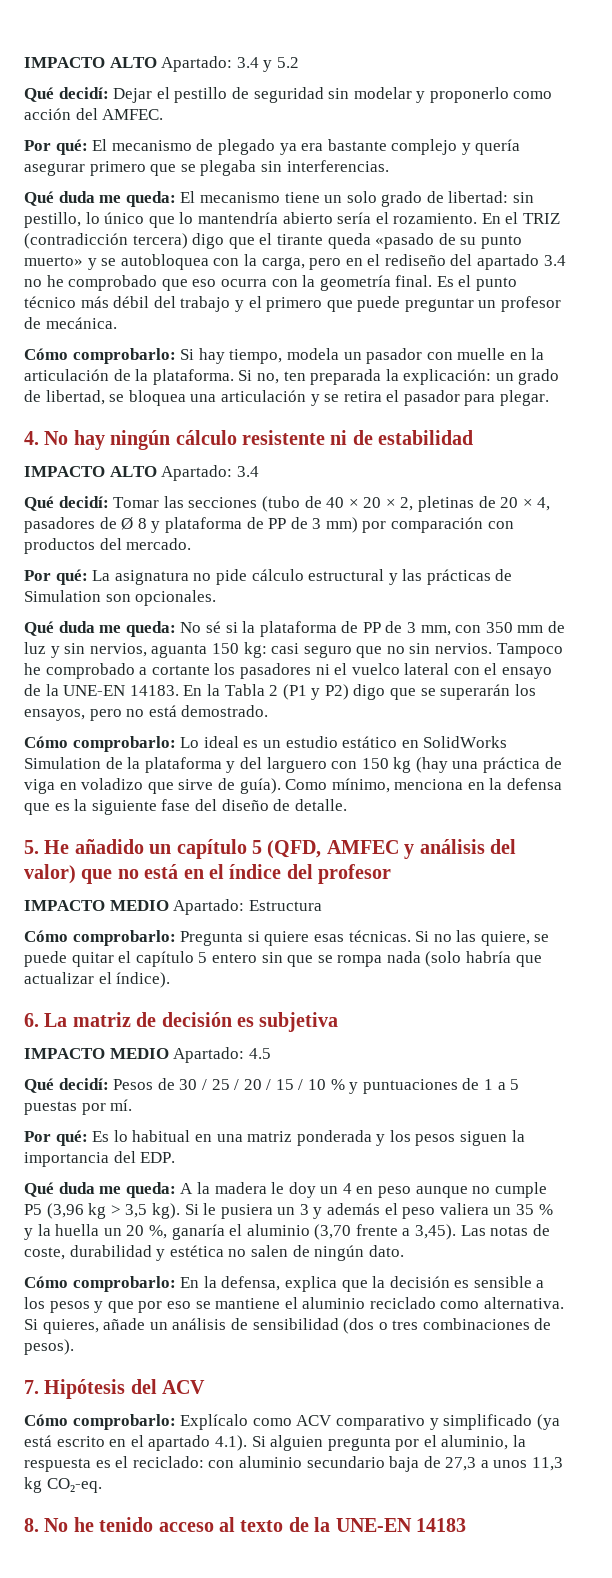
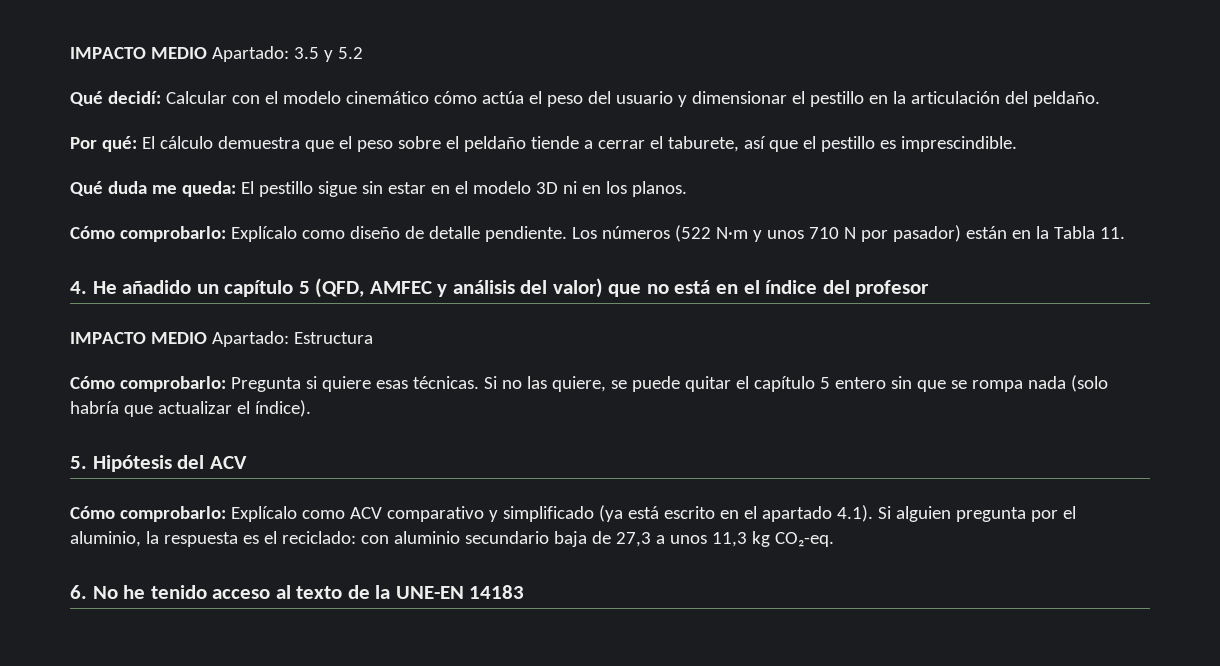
- IMPACTO ALTO Apartado: 3.4 y 5.2
+ IMPACTO MEDIO Apartado: 3.5 y 5.2
- Qué decidí: Dejar el pestillo de seguridad sin modelar y proponerlo como acción del AMFEC.
- Por qué: El mecanismo de plegado ya era bastante complejo y quería asegurar primero que se plegaba sin interferencias.
+ Qué decidí: Calcular con el modelo cinemático cómo actúa el peso del usuario y dimensionar el pestillo en la articulación del peldaño.
+ Por qué: El cálculo demuestra que el peso sobre el peldaño tiende a cerrar el taburete, así que el pestillo es imprescindible.
- Qué duda me queda: El mecanismo tiene un solo grado de libertad: sin pestillo, lo único que lo mantendría abierto sería el rozamiento. En el TRIZ (contradicción tercera) digo que el tirante queda «pasado de su punto muerto» y se autobloquea con la carga, pero en el rediseño del apartado 3.4 no he comprobado que eso ocurra con la geometría final. Es el punto técnico más débil del trabajo y el primero que puede preguntar un profesor de mecánica.
- Cómo comprobarlo: Si hay tiempo, modela un pasador con muelle en la articulación de la plataforma. Si no, ten preparada la explicación: un grado de libertad, se bloquea una articulación y se retira el pasador para plegar.
- 4. No hay ningún cálculo resistente ni de estabilidad
- IMPACTO ALTO Apartado: 3.4
- Qué decidí: Tomar las secciones (tubo de 40 × 20 × 2, pletinas de 20 × 4, pasadores de Ø 8 y plataforma de PP de 3 mm) por comparación con productos del mercado.
- Por qué: La asignatura no pide cálculo estructural y las prácticas de Simulation son opcionales.
- Qué duda me queda: No sé si la plataforma de PP de 3 mm, con 350 mm de luz y sin nervios, aguanta 150 kg: casi seguro que no sin nervios. Tampoco he comprobado a cortante los pasadores ni el vuelco lateral con el ensayo de la UNE-EN 14183. En la Tabla 2 (P1 y P2) digo que se superarán los ensayos, pero no está demostrado.
- Cómo comprobarlo: Lo ideal es un estudio estático en SolidWorks Simulation de la plataforma y del larguero con 150 kg (hay una práctica de viga en voladizo que sirve de guía). Como mínimo, menciona en la defensa que es la siguiente fase del diseño de detalle.
- 5. He añadido un capítulo 5 (QFD, AMFEC y análisis del valor) que no está en el índice del profesor
+ Qué duda me queda: El pestillo sigue sin estar en el modelo 3D ni en los planos.
+ Cómo comprobarlo: Explícalo como diseño de detalle pendiente. Los números (522 N·m y unos 710 N por pasador) están en la Tabla 11.
+ 4. He añadido un capítulo 5 (QFD, AMFEC y análisis del valor) que no está en el índice del profesor
- 6. La matriz de decisión es subjetiva
- IMPACTO MEDIO Apartado: 4.5
- Qué decidí: Pesos de 30 / 25 / 20 / 15 / 10 % y puntuaciones de 1 a 5 puestas por mí.
- Por qué: Es lo habitual en una matriz ponderada y los pesos siguen la importancia del EDP.
- Qué duda me queda: A la madera le doy un 4 en peso aunque no cumple P5 (3,96 kg > 3,5 kg). Si le pusiera un 3 y además el peso valiera un 35 % y la huella un 20 %, ganaría el aluminio (3,70 frente a 3,45). Las notas de coste, durabilidad y estética no salen de ningún dato.
- Cómo comprobarlo: En la defensa, explica que la decisión es sensible a los pesos y que por eso se mantiene el aluminio reciclado como alternativa. Si quieres, añade un análisis de sensibilidad (dos o tres combinaciones de pesos).
- 7. Hipótesis del ACV
+ 5. Hipótesis del ACV
- 8. No he tenido acceso al texto de la UNE-EN 14183
+ 6. No he tenido acceso al texto de la UNE-EN 14183

